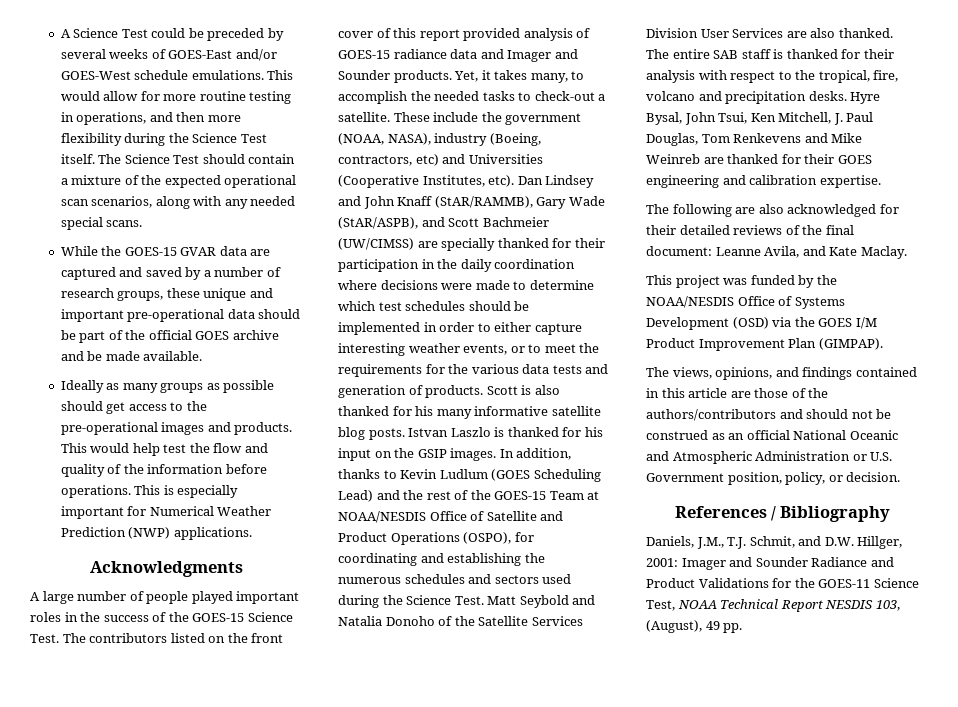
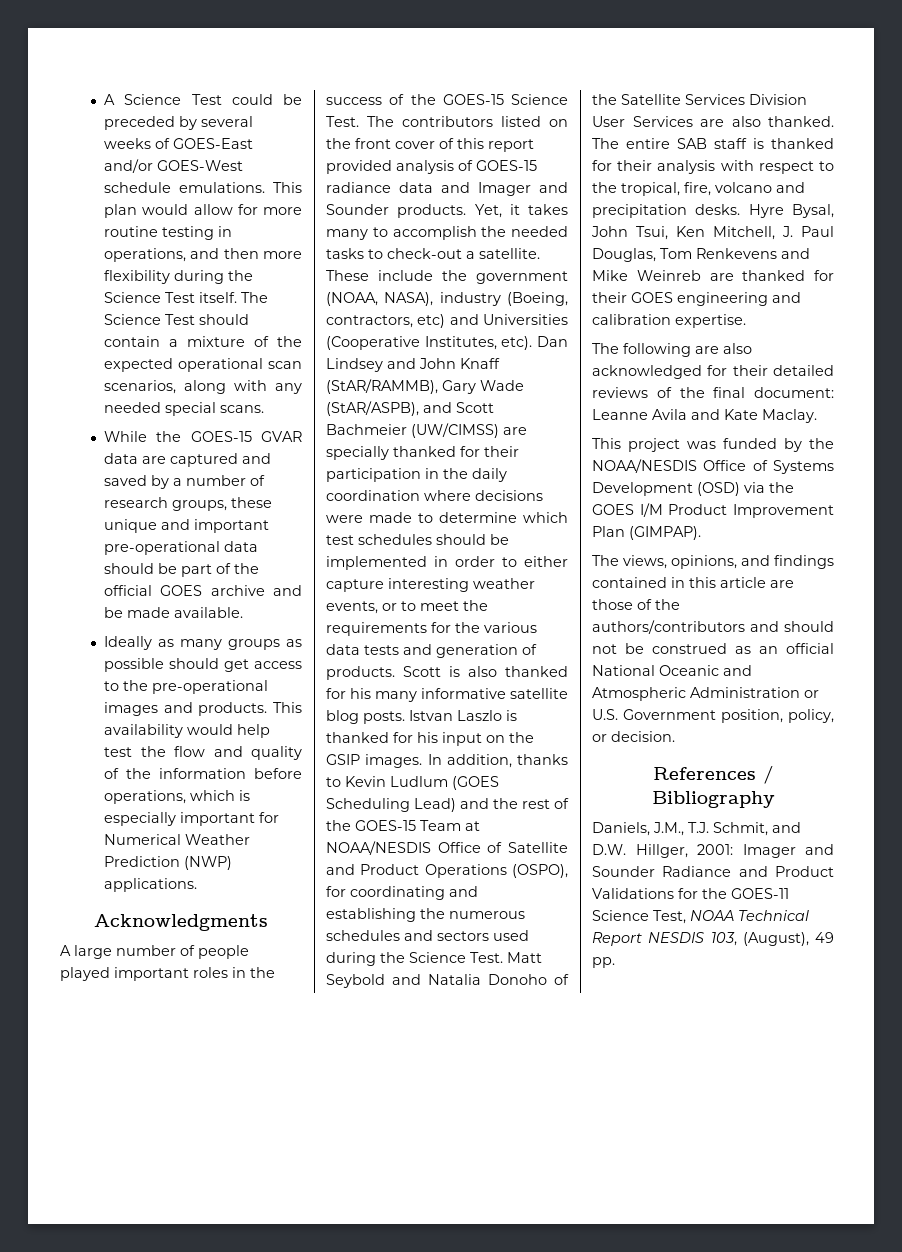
- This would allow for more routine testing in operations, and then more flexibility during the Science Test itself.
+ This plan would allow for more routine testing in operations, and then more flexibility during the Science Test itself.
- This would help test the flow and quality of the information before operations. This is especially important for Numerical Weather Prediction (NWP) applications.
+ This availability would help test the flow and quality of the information before operations, which is especially important for Numerical Weather Prediction (NWP) applications.
- Yet, it takes many, to accomplish the needed tasks to check-out a satellite.
+ Yet, it takes many to accomplish the needed tasks to check-out a satellite.
- The following are also acknowledged for their detailed reviews of the final document: Leanne Avila, and Kate Maclay.
+ The following are also acknowledged for their detailed reviews of the final document: Leanne Avila and Kate Maclay.

